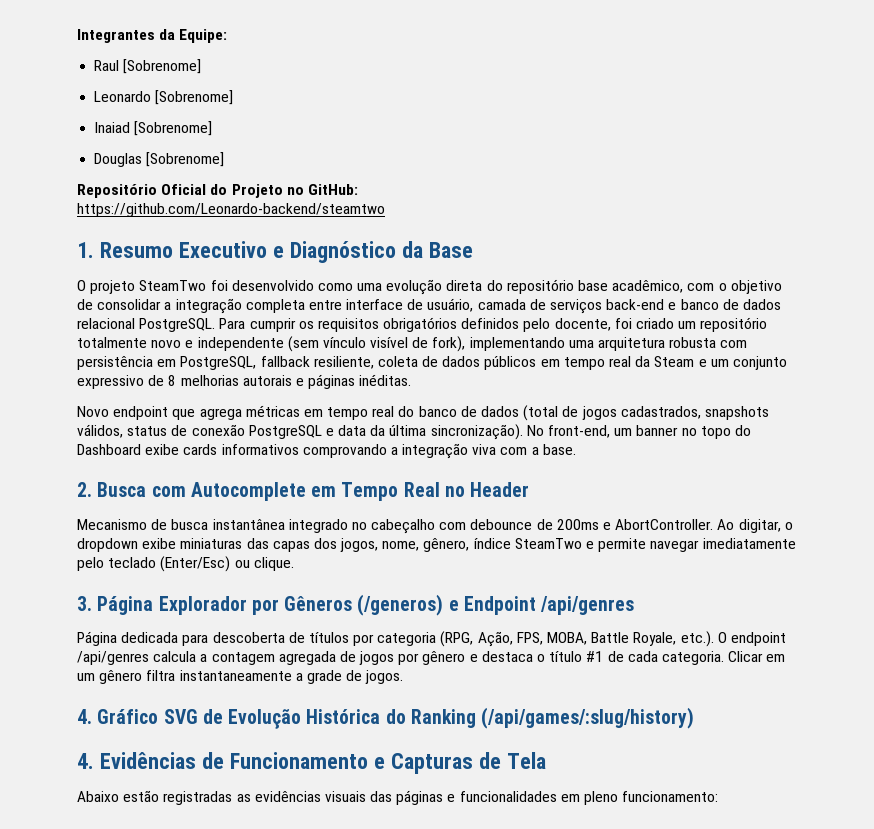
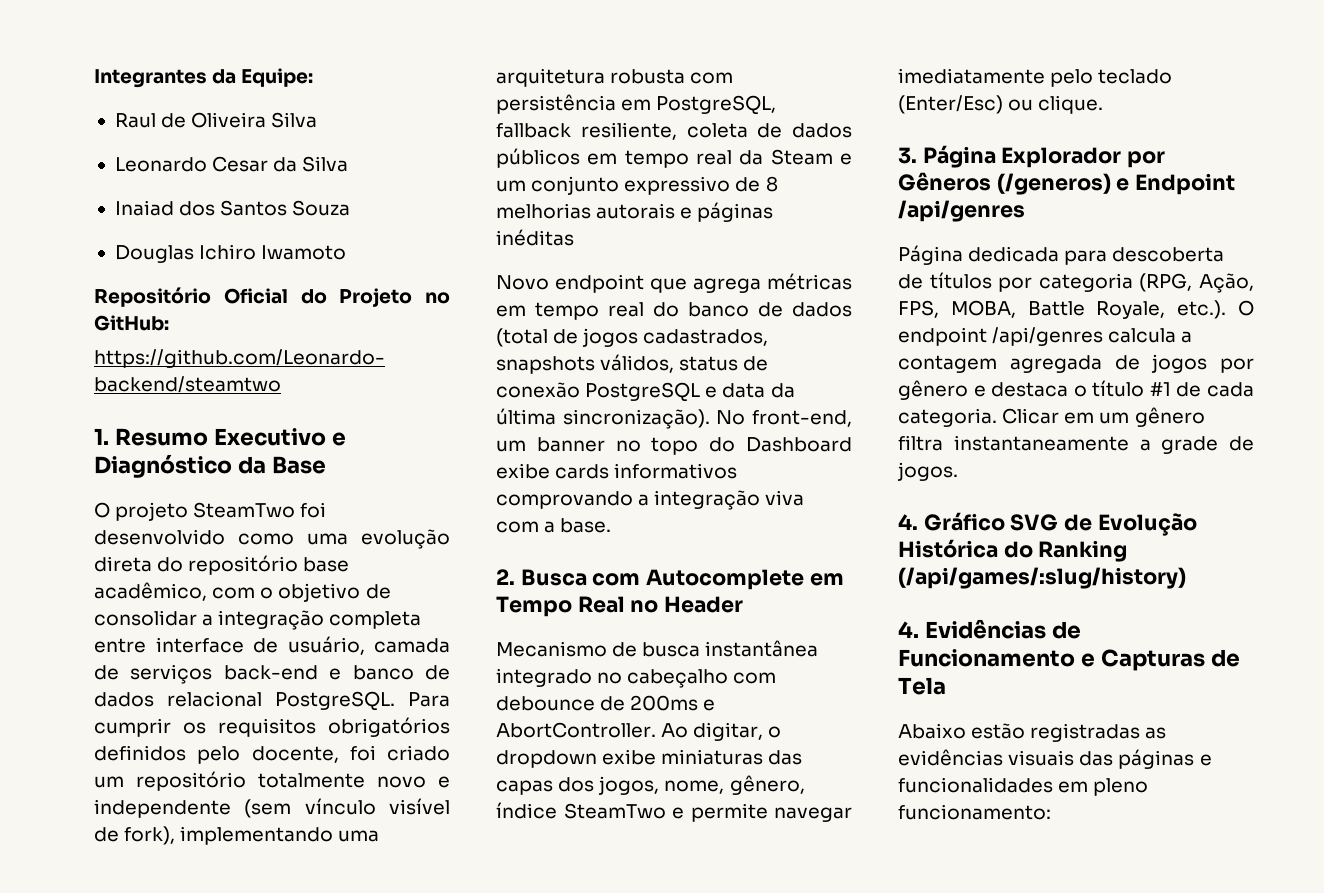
- Raul [Sobrenome]
- Leonardo [Sobrenome]
- Inaiad [Sobrenome]
+ Raul de Oliveira Silva
+ Leonardo Cesar da Silva
+ Inaiad dos Santos Souza
- Douglas [Sobrenome]
+ Douglas Ichiro Iwamoto
- Para cumprir os requisitos obrigatórios definidos pelo docente, foi criado um repositório totalmente novo e independente (sem vínculo visível de fork), implementando uma arquitetura robusta com persistência em PostgreSQL, fallback resiliente, coleta de dados públicos em tempo real da Steam e um conjunto expressivo de 8 melhorias autorais e páginas inéditas.
+ Para cumprir os requisitos obrigatórios definidos pelo docente, foi criado um repositório totalmente novo e independente (sem vínculo visível de fork), implementando uma arquitetura robusta com persistência em PostgreSQL, fallback resiliente, coleta de dados públicos em tempo real da Steam e um conjunto expressivo de 8 melhorias autorais e páginas inéditas

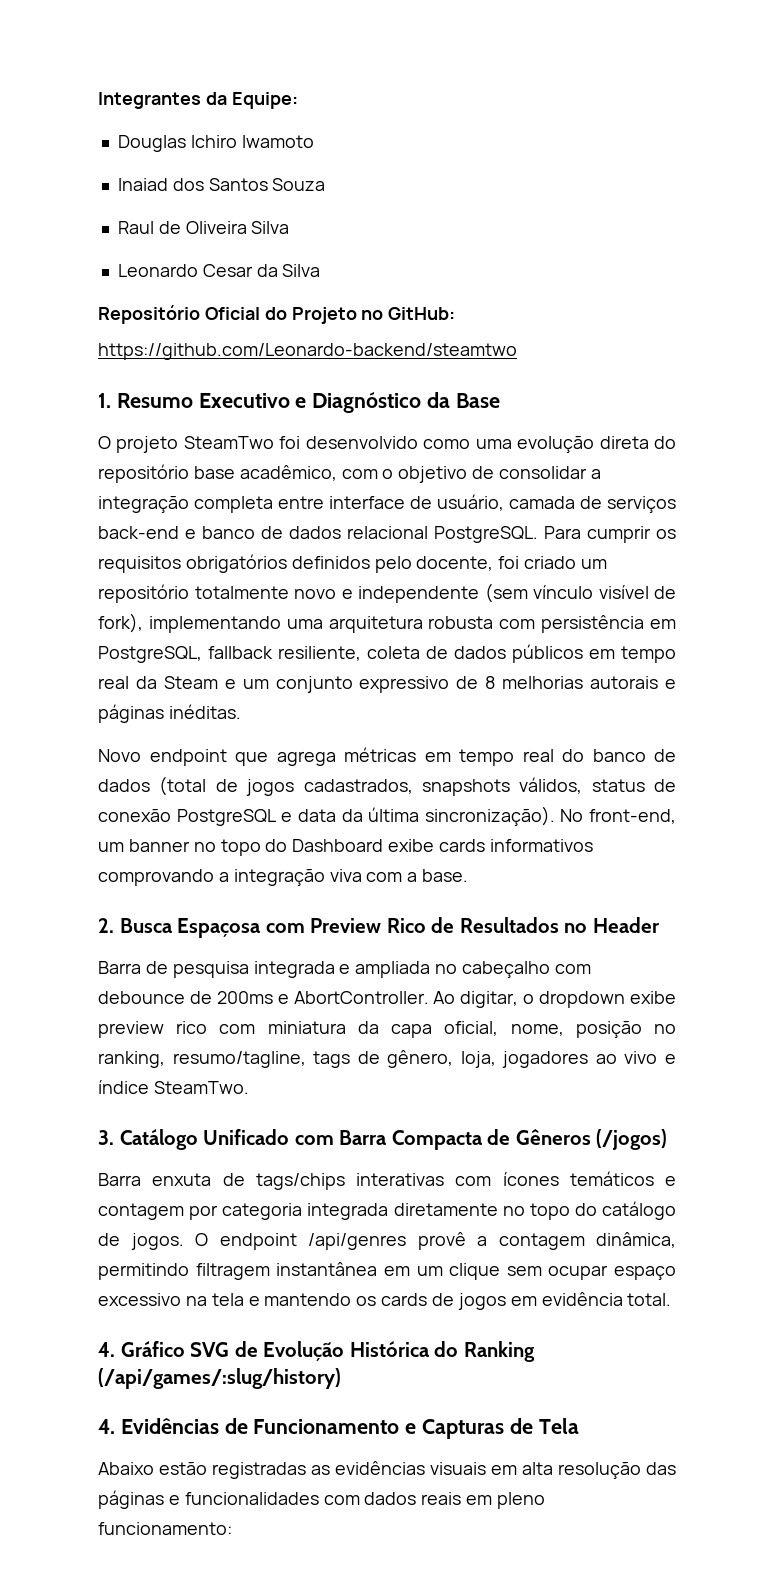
+ Douglas Ichiro Iwamoto
+ Inaiad dos Santos Souza
- Inaiad dos Santos Souza
- Douglas Ichiro Iwamoto
- Para cumprir os requisitos obrigatórios definidos pelo docente, foi criado um repositório totalmente novo e independente (sem vínculo visível de fork), implementando uma arquitetura robusta com persistência em PostgreSQL, fallback resiliente, coleta de dados públicos em tempo real da Steam e um conjunto expressivo de 8 melhorias autorais e páginas inéditas
+ Para cumprir os requisitos obrigatórios definidos pelo docente, foi criado um repositório totalmente novo e independente (sem vínculo visível de fork), implementando uma arquitetura robusta com persistência em PostgreSQL, fallback resiliente, coleta de dados públicos em tempo real da Steam e um conjunto expressivo de 8 melhorias autorais e páginas inéditas.
- 2. Busca com Autocomplete em Tempo Real no Header
- Mecanismo de busca instantânea integrado no cabeçalho com debounce de 200ms e AbortController.
+ 2. Busca Espaçosa com Preview Rico de Resultados no Header
+ Barra de pesquisa integrada e ampliada no cabeçalho com debounce de 200ms e AbortController.
- Ao digitar, o dropdown exibe miniaturas das capas dos jogos, nome, gênero, índice SteamTwo e permite navegar imediatamente pelo teclado (Enter/Esc) ou clique.
- 3. Página Explorador por Gêneros (/generos) e Endpoint /api/genres
- Página dedicada para descoberta de títulos por categoria (RPG, Ação, FPS, MOBA, Battle Royale, etc.). O endpoint /api/genres calcula a contagem agregada de jogos por gênero e destaca o título #1 de cada categoria. Clicar em um gênero filtra instantaneamente a grade de jogos.
+ Ao digitar, o dropdown exibe preview rico com miniatura da capa oficial, nome, posição no ranking, resumo/tagline, tags de gênero, loja, jogadores ao vivo e índice SteamTwo.
+ 3. Catálogo Unificado com Barra Compacta de Gêneros (/jogos)
+ Barra enxuta de tags/chips interativas com ícones temáticos e contagem por categoria integrada diretamente no topo do catálogo de jogos. O endpoint /api/genres provê a contagem dinâmica, permitindo filtragem instantânea em um clique sem ocupar espaço excessivo na tela e mantendo os cards de jogos em evidência total.
- Abaixo estão registradas as evidências visuais das páginas e funcionalidades em pleno funcionamento:
+ Abaixo estão registradas as evidências visuais em alta resolução das páginas e funcionalidades com dados reais em pleno funcionamento:

